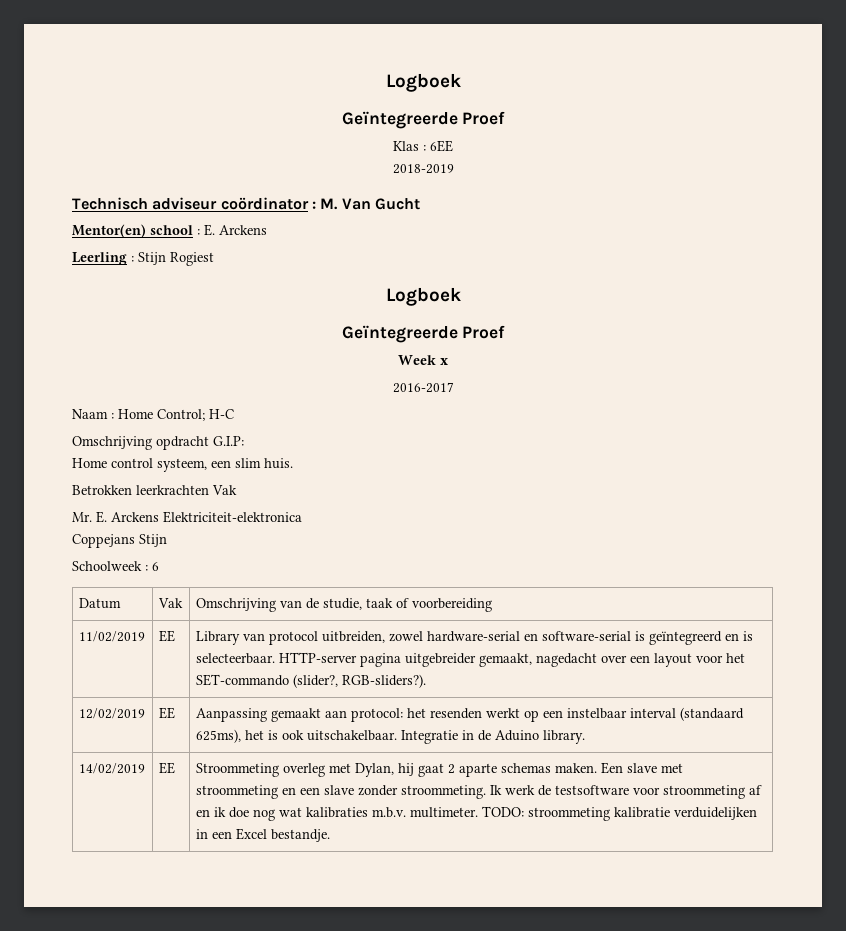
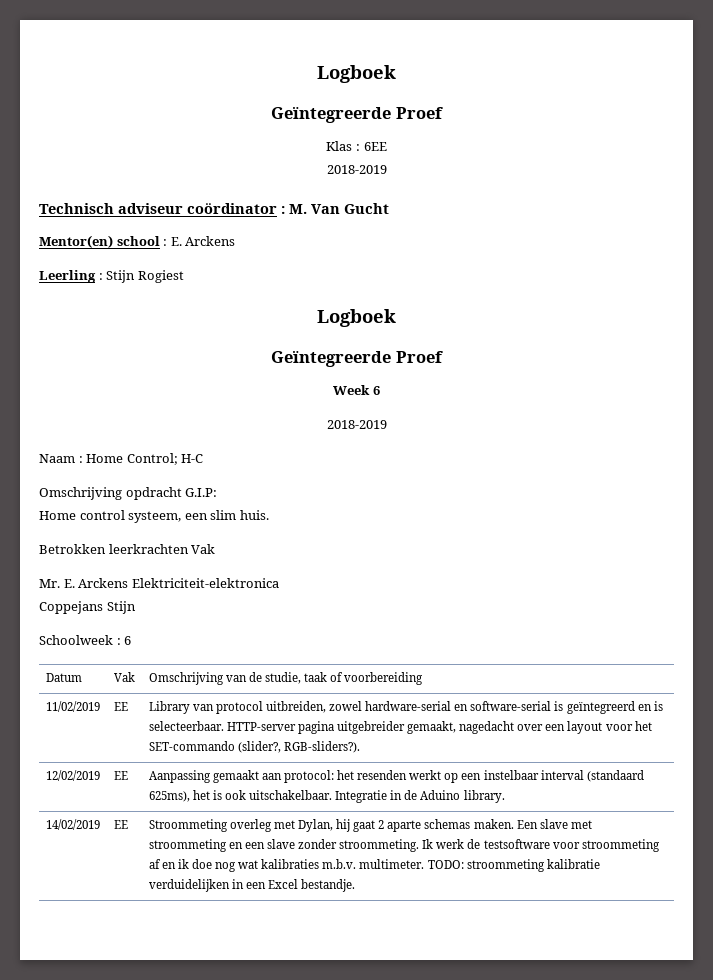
- Week x
- 2016-2017
+ Week 6
+ 2018-2019

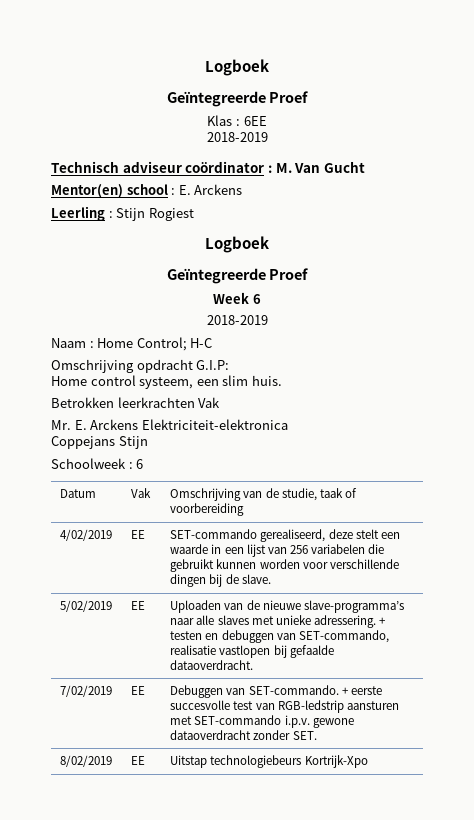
- 11/02/2019 | EE | Library van protocol uitbreiden, zowel hardware-serial en software-serial is geïntegreerd en is selecteerbaar. HTTP-server pagina uitgebreider gemaakt, nagedacht over een layout voor het SET-commando (slider?, RGB-sliders?).
- 12/02/2019 | EE | Aanpassing gemaakt aan protocol: het resenden werkt op een instelbaar interval (standaard 625ms), het is ook uitschakelbaar. Integratie in de Aduino library.
- 14/02/2019 | EE | Stroommeting overleg met Dylan, hij gaat 2 aparte schemas maken. Een slave met stroommeting en een slave zonder stroommeting. Ik werk de testsoftware voor stroommeting af en ik doe nog wat kalibraties m.b.v. multimeter. TODO: stroommeting kalibratie verduidelijken in een Excel bestandje.
+ 4/02/2019 | EE | SET-commando gerealiseerd, deze stelt een waarde in een lijst van 256 variabelen die gebruikt kunnen worden voor verschillende dingen bij de slave.
+ 5/02/2019 | EE | Uploaden van de nieuwe slave-programma’s naar alle slaves met unieke adressering. + testen en debuggen van SET-commando, realisatie vastlopen bij gefaalde dataoverdracht.
+ 7/02/2019 | EE | Debuggen van SET-commando. + eerste succesvolle test van RGB-ledstrip aansturen met SET-commando i.p.v. gewone dataoverdracht zonder SET.
+ 8/02/2019 | EE | Uitstap technologiebeurs Kortrijk-Xpo

